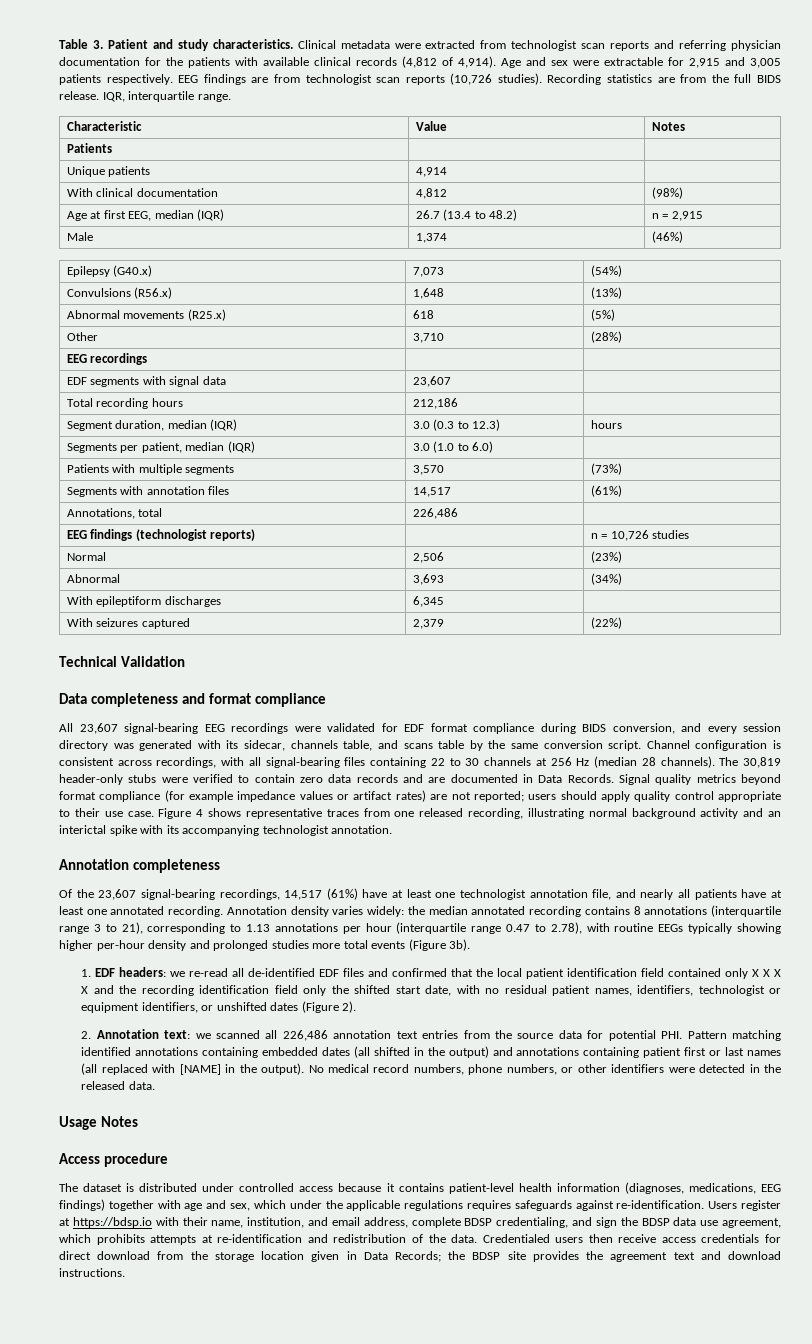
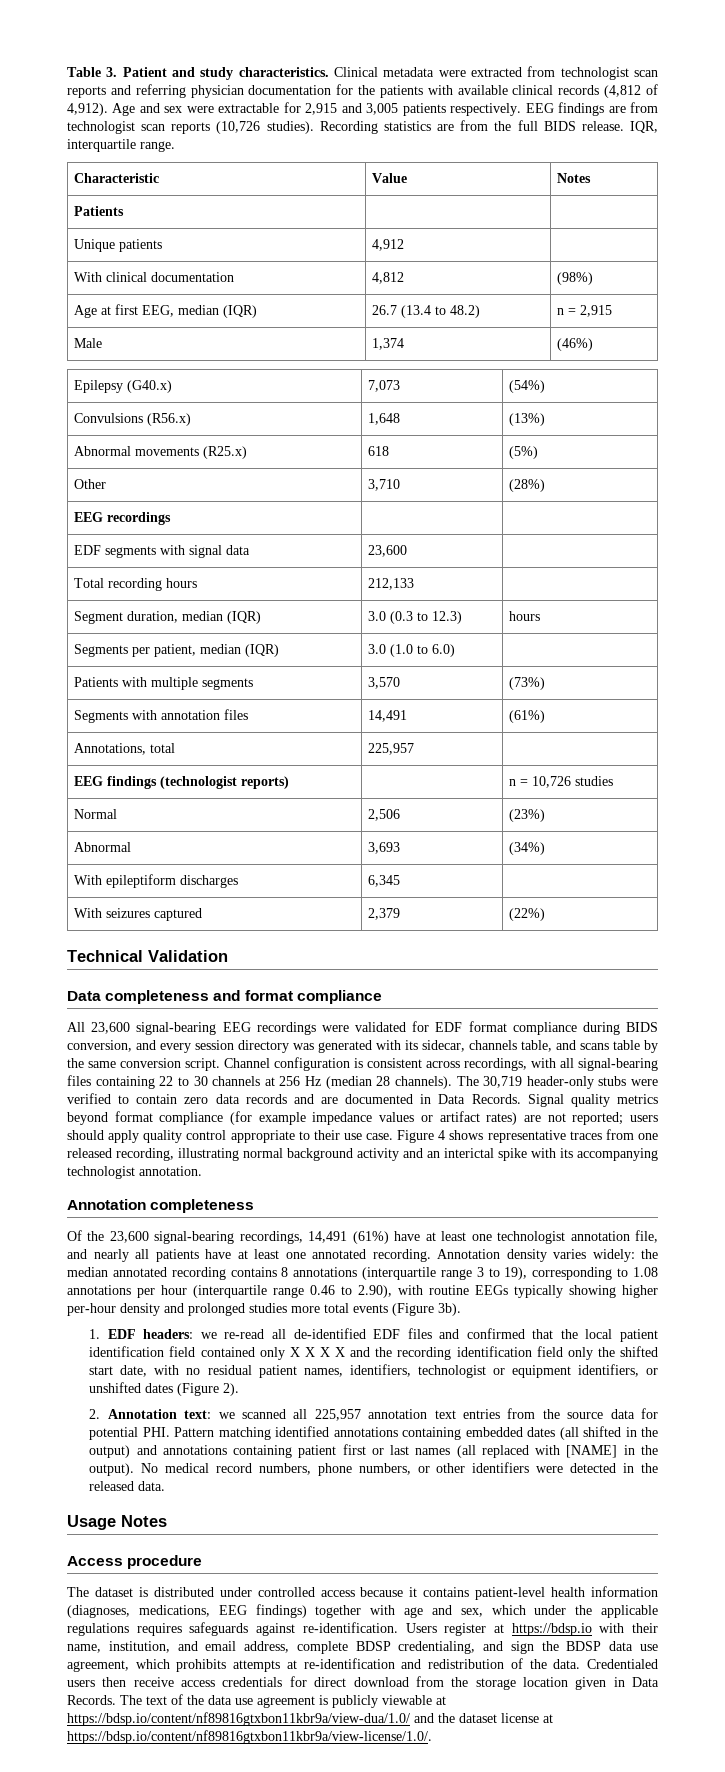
- Clinical metadata were extracted from technologist scan reports and referring physician documentation for the patients with available clinical records (4,812 of 4,914).
+ Clinical metadata were extracted from technologist scan reports and referring physician documentation for the patients with available clinical records (4,812 of 4,912).
- Unique patients | 4,914 |
+ Unique patients | 4,912 |
- EDF segments with signal data | 23,607 |
+ EDF segments with signal data | 23,600 |
- Total recording hours | 212,186 |
+ Total recording hours | 212,133 |
- Segments with annotation files | 14,517 | (61%)
+ Segments with annotation files | 14,491 | (61%)
- Annotations, total | 226,486 |
+ Annotations, total | 225,957 |
- All 23,607 signal-bearing EEG recordings were validated for EDF format compliance during BIDS conversion, and every session directory was generated with its sidecar, channels table, and scans table by the same conversion script.
+ All 23,600 signal-bearing EEG recordings were validated for EDF format compliance during BIDS conversion, and every session directory was generated with its sidecar, channels table, and scans table by the same conversion script.
- The 30,819 header-only stubs were verified to contain zero data records and are documented in Data Records.
+ The 30,719 header-only stubs were verified to contain zero data records and are documented in Data Records.
- Of the 23,607 signal-bearing recordings, 14,517 (61%) have at least one technologist annotation file, and nearly all patients have at least one annotated recording.
+ Of the 23,600 signal-bearing recordings, 14,491 (61%) have at least one technologist annotation file, and nearly all patients have at least one annotated recording.
- Annotation density varies widely: the median annotated recording contains 8 annotations (interquartile range 3 to 21), corresponding to 1.13 annotations per hour (interquartile range 0.47 to 2.78), with routine EEGs typically showing higher per-hour density and prolonged studies more total events (Figure 3b).
+ Annotation density varies widely: the median annotated recording contains 8 annotations (interquartile range 3 to 19), corresponding to 1.08 annotations per hour (interquartile range 0.46 to 2.90), with routine EEGs typically showing higher per-hour density and prolonged studies more total events (Figure 3b).
- 2. Annotation text: we scanned all 226,486 annotation text entries from the source data for potential PHI. Pattern matching identified annotations containing embedded dates (all shifted in the output) and annotations containing patient first or last names (all replaced with [NAME] in the output).
+ 2. Annotation text: we scanned all 225,957 annotation text entries from the source data for potential PHI. Pattern matching identified annotations containing embedded dates (all shifted in the output) and annotations containing patient first or last names (all replaced with [NAME] in the output).
- Credentialed users then receive access credentials for direct download from the storage location given in Data Records; the BDSP site provides the agreement text and download instructions.
+ Credentialed users then receive access credentials for direct download from the storage location given in Data Records. The text of the data use agreement is publicly viewable at https://bdsp.io/content/nf89816gtxbon11kbr9a/view-dua/1.0/ and the dataset license at https://bdsp.io/content/nf89816gtxbon11kbr9a/view-license/1.0/.

